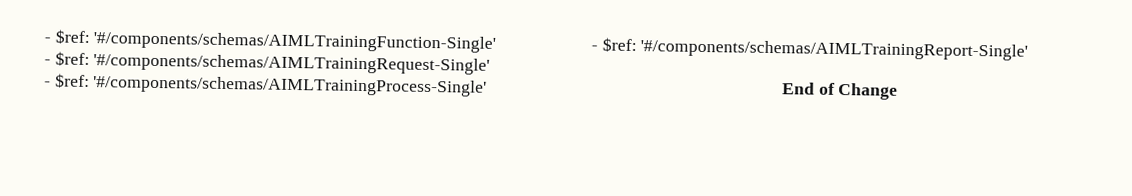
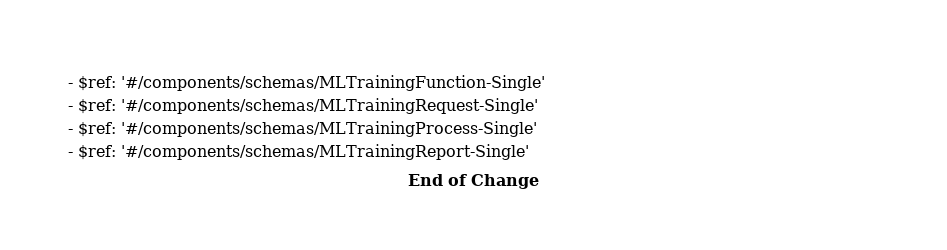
- - $ref: '#/components/schemas/AIMLTrainingFunction-Single'
- - $ref: '#/components/schemas/AIMLTrainingRequest-Single'
- - $ref: '#/components/schemas/AIMLTrainingProcess-Single'
- - $ref: '#/components/schemas/AIMLTrainingReport-Single'
+ - $ref: '#/components/schemas/MLTrainingFunction-Single'
+ - $ref: '#/components/schemas/MLTrainingRequest-Single'
+ - $ref: '#/components/schemas/MLTrainingProcess-Single'
+ - $ref: '#/components/schemas/MLTrainingReport-Single'

